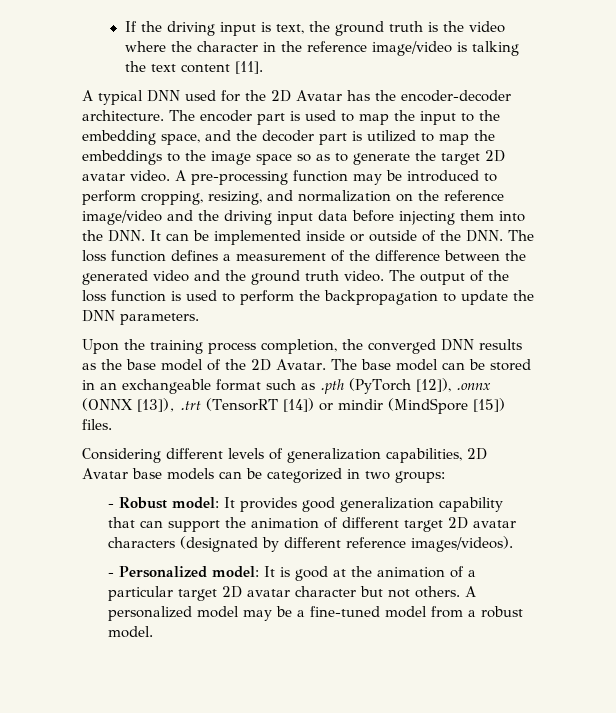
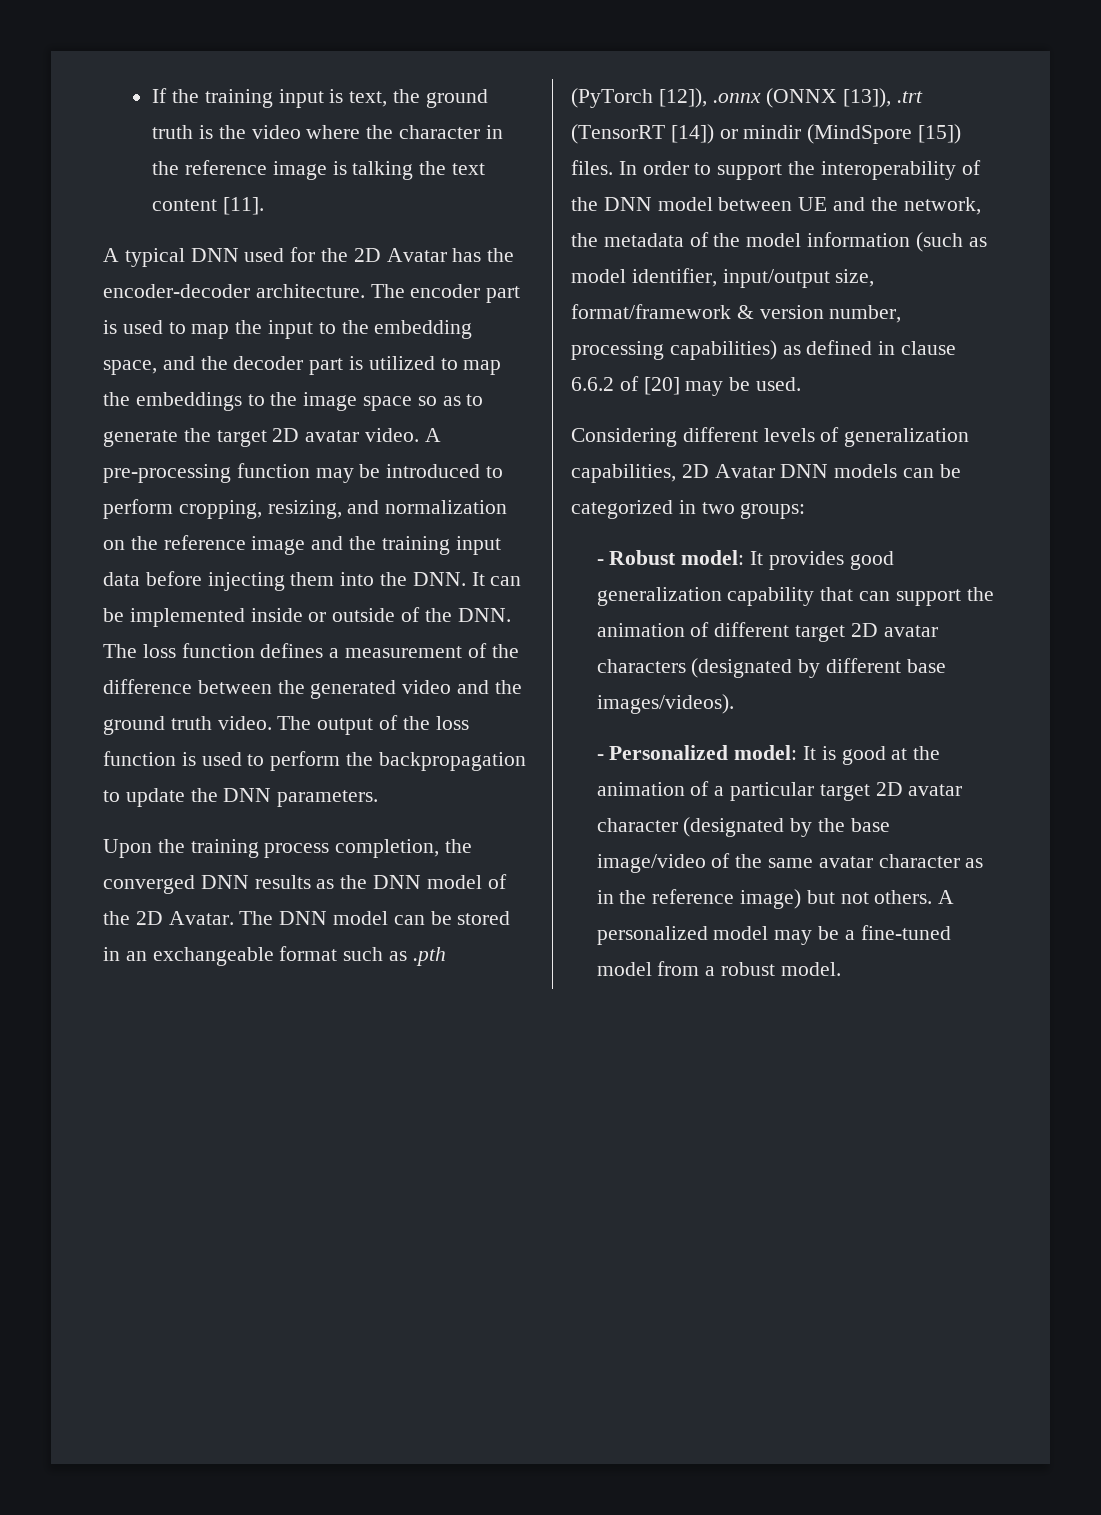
- If the driving input is text, the ground truth is the video where the character in the reference image/video is talking the text content [11].
+ If the training input is text, the ground truth is the video where the character in the reference image is talking the text content [11].
- A pre-processing function may be introduced to perform cropping, resizing, and normalization on the reference image/video and the driving input data before injecting them into the DNN. It can be implemented inside or outside of the DNN. The loss function defines a measurement of the difference between the generated video and the ground truth video.
+ A pre-processing function may be introduced to perform cropping, resizing, and normalization on the reference image and the training input data before injecting them into the DNN. It can be implemented inside or outside of the DNN. The loss function defines a measurement of the difference between the generated video and the ground truth video.
- Upon the training process completion, the converged DNN results as the base model of the 2D Avatar.
+ Upon the training process completion, the converged DNN results as the DNN model of the 2D Avatar.
- The base model can be stored in an exchangeable format such as .pth (PyTorch [12]), .onnx (ONNX [13]), .trt (TensorRT [14]) or mindir (MindSpore [15]) files.
+ The DNN model can be stored in an exchangeable format such as .pth (PyTorch [12]), .onnx (ONNX [13]), .trt (TensorRT [14]) or mindir (MindSpore [15]) files. In order to support the interoperability of the DNN model between UE and the network, the metadata of the model information (such as model identifier, input/output size, format/framework & version number, processing capabilities) as defined in clause 6.6.2 of [20] may be used.
- Considering different levels of generalization capabilities, 2D Avatar base models can be categorized in two groups:
+ Considering different levels of generalization capabilities, 2D Avatar DNN models can be categorized in two groups:
- - Robust model: It provides good generalization capability that can support the animation of different target 2D avatar characters (designated by different reference images/videos).
+ - Robust model: It provides good generalization capability that can support the animation of different target 2D avatar characters (designated by different base images/videos).
- - Personalized model: It is good at the animation of a particular target 2D avatar character but not others.
+ - Personalized model: It is good at the animation of a particular target 2D avatar character (designated by the base image/video of the same avatar character as in the reference image) but not others.

